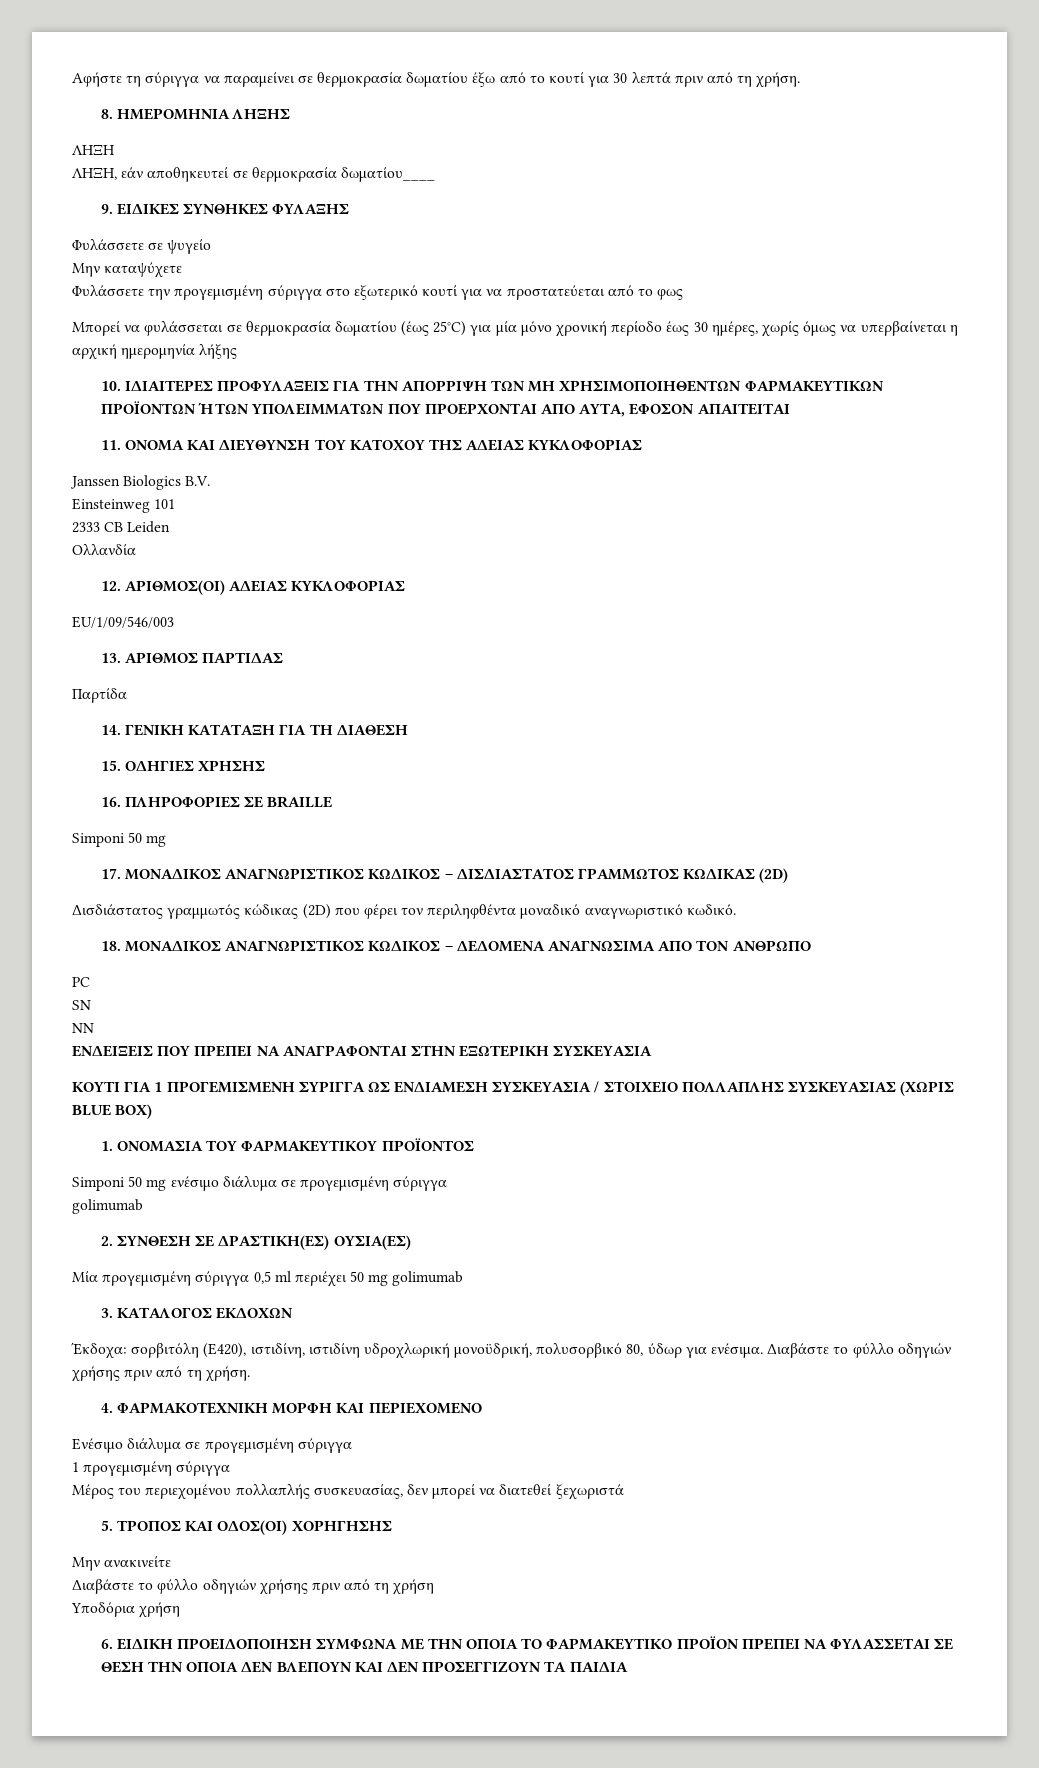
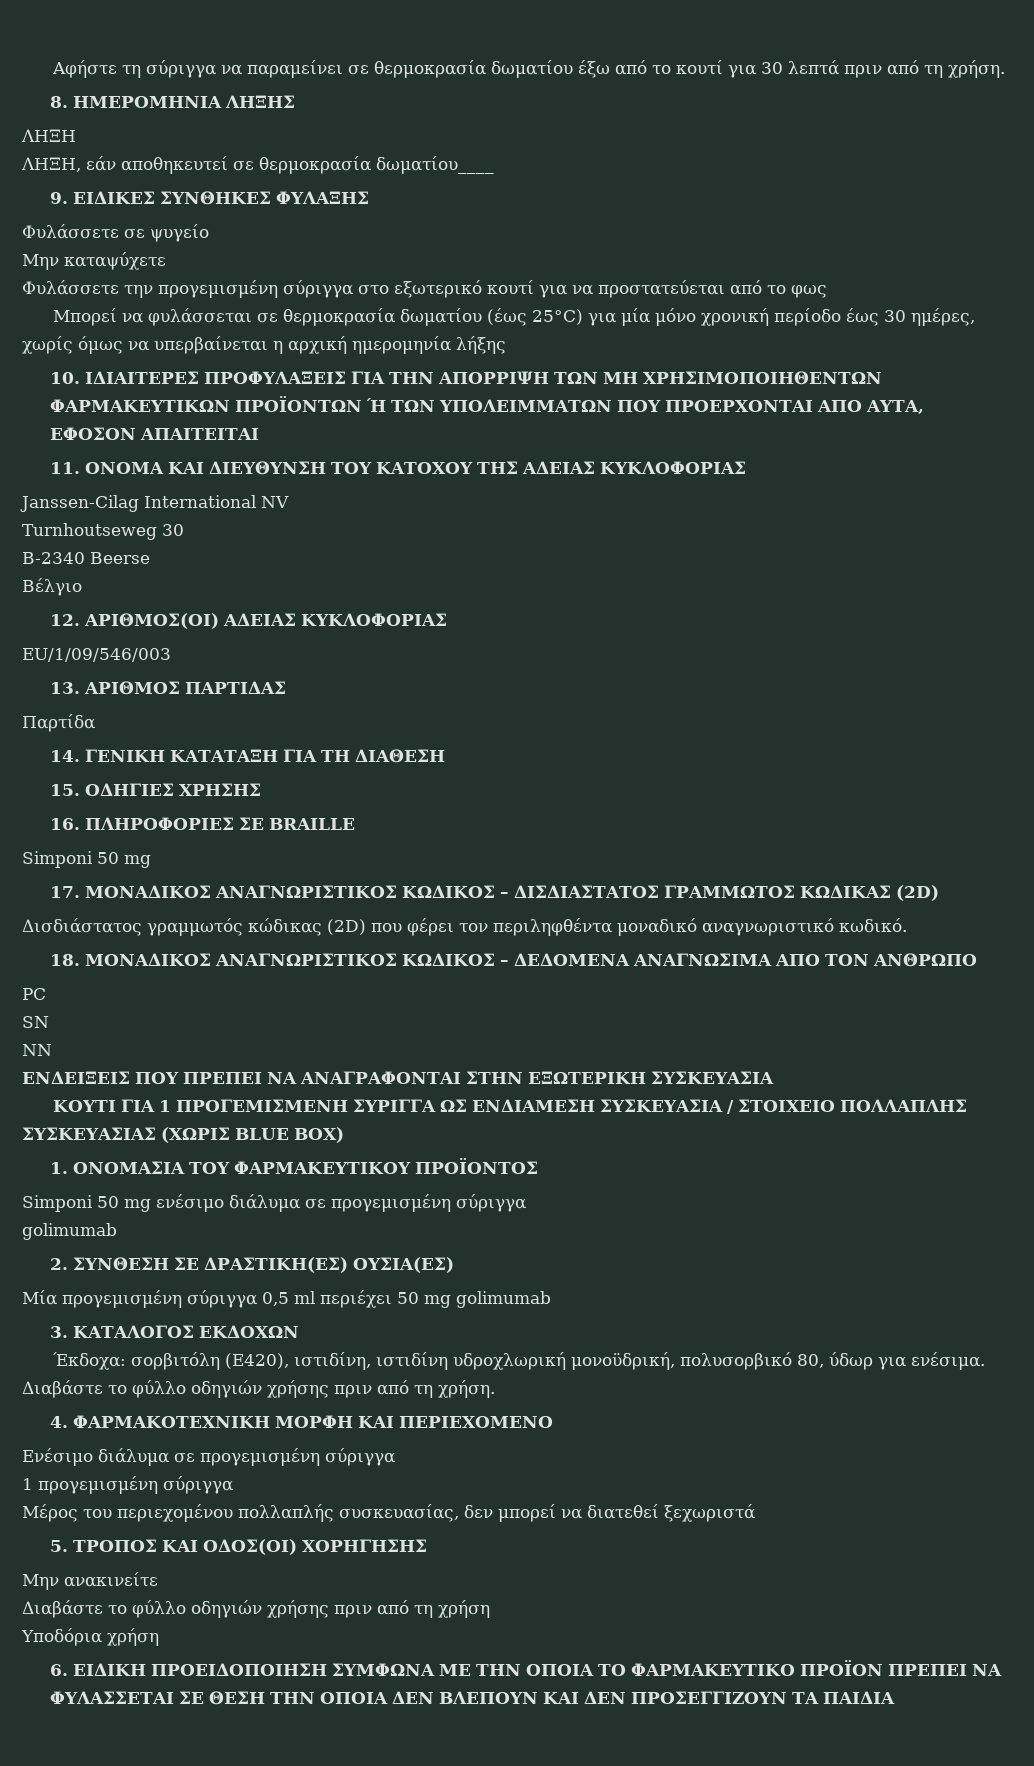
- Janssen Biologics B.V.
- Einsteinweg 101
- 2333 CB Leiden
- Ολλανδία
+ Janssen-Cilag International NV
+ Turnhoutseweg 30
+ B-2340 Beerse
+ Βέλγιο

